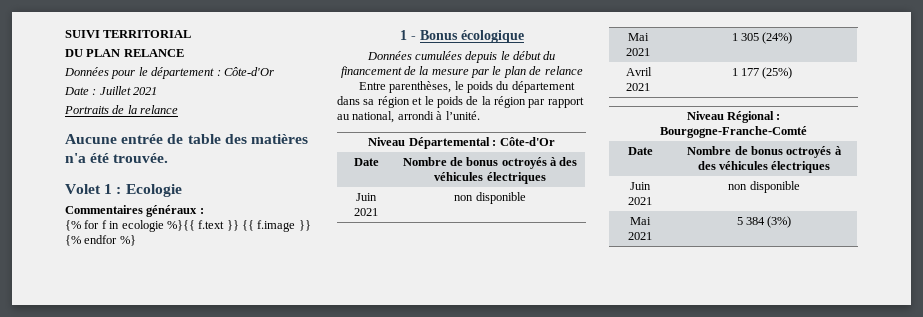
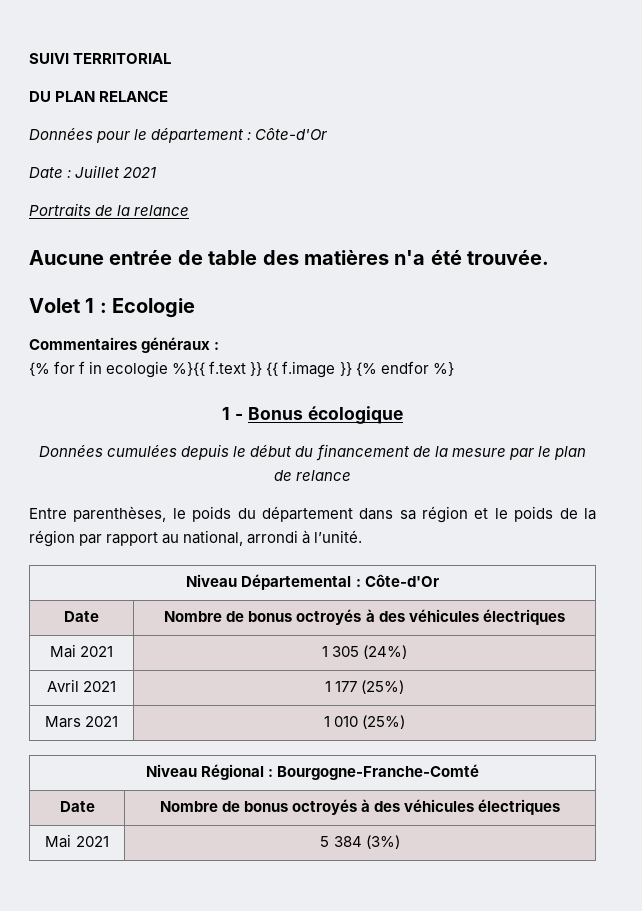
  Niveau Départemental : Côte-d'Or
  Date | Nombre de bonus octroyés à des véhicules électriques
- Juin 2021 | non disponible
+ Mars 2021 | 1 010 (25%)
  Niveau Régional : Bourgogne-Franche-Comté
  Date | Nombre de bonus octroyés à des véhicules électriques
- Juin 2021 | non disponible

